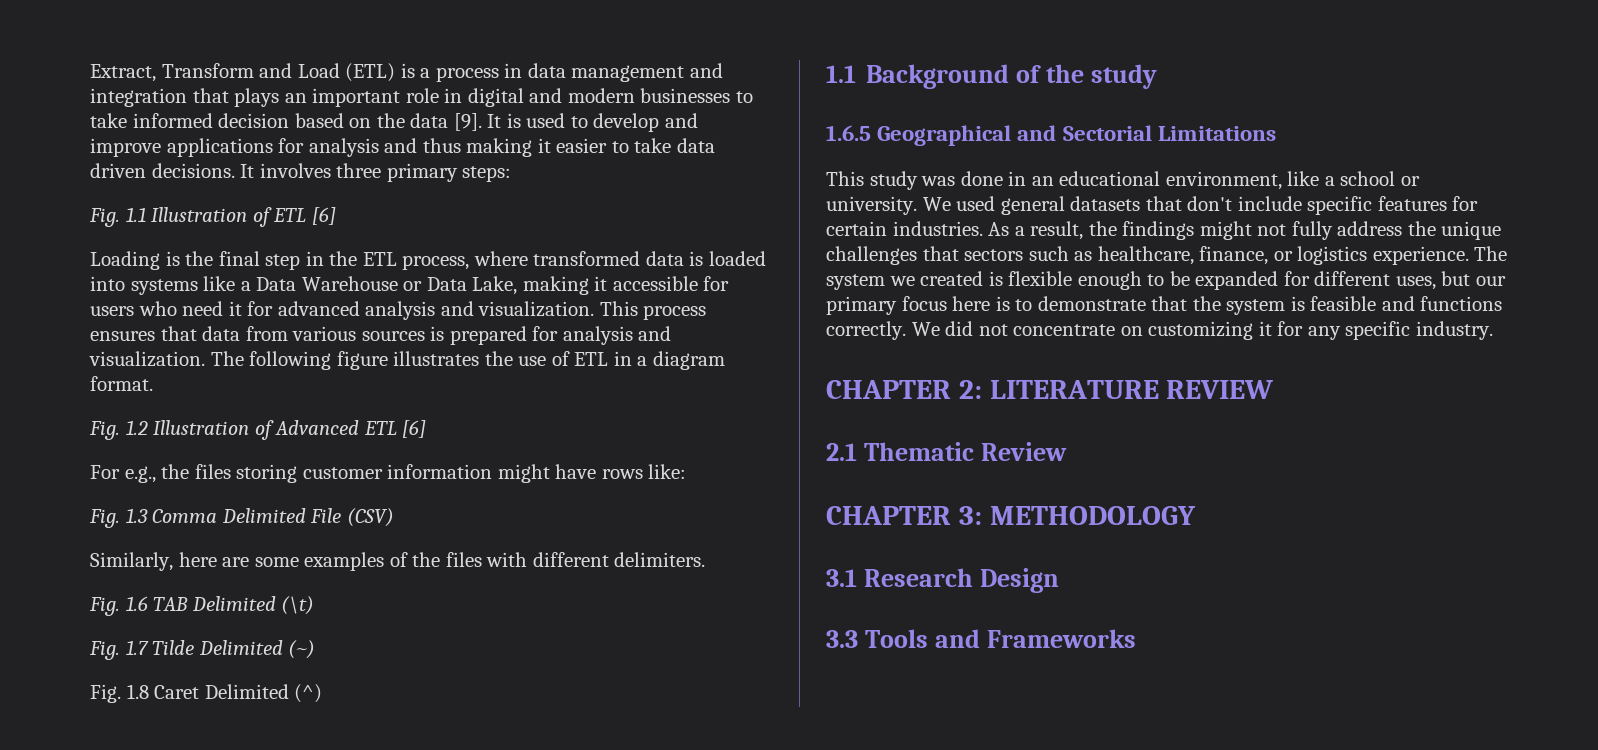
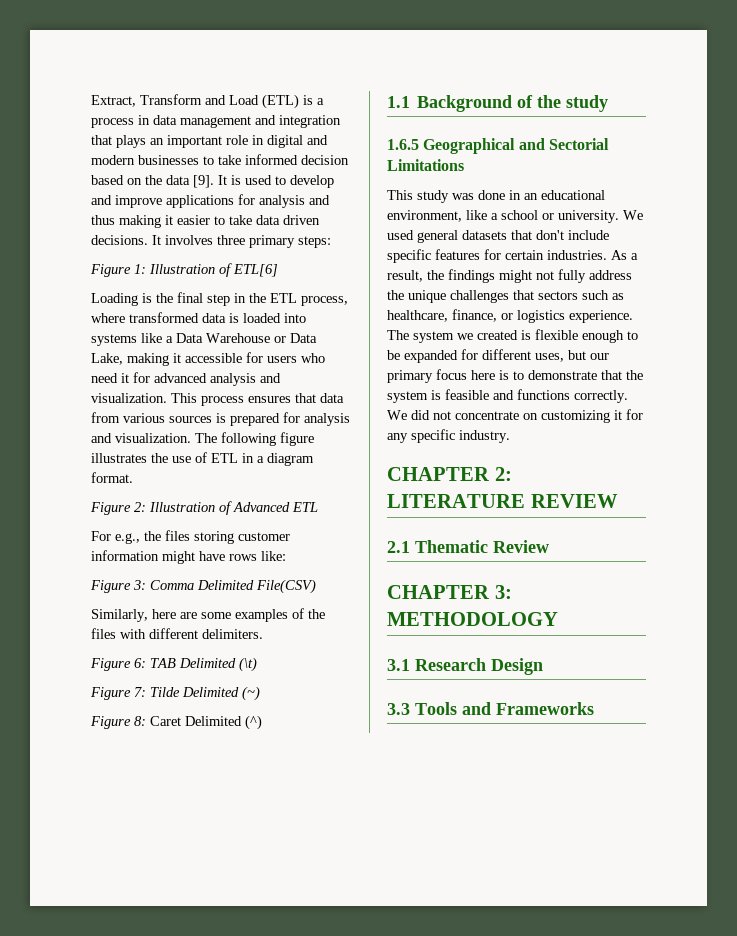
- Fig. 1.1 Illustration of ETL [6]
+ Figure 1: Illustration of ETL[6]
- Fig. 1.2 Illustration of Advanced ETL [6]
+ Figure 2: Illustration of Advanced ETL
- Fig. 1.3 Comma Delimited File (CSV)
+ Figure 3: Comma Delimited File(CSV)
- Fig. 1.6 TAB Delimited (\t)
+ Figure 6: TAB Delimited (\t)
- Fig. 1.7 Tilde Delimited (~)
+ Figure 7: Tilde Delimited (~)
- Fig. 1.8 Caret Delimited (^)
+ Figure 8: Caret Delimited (^)

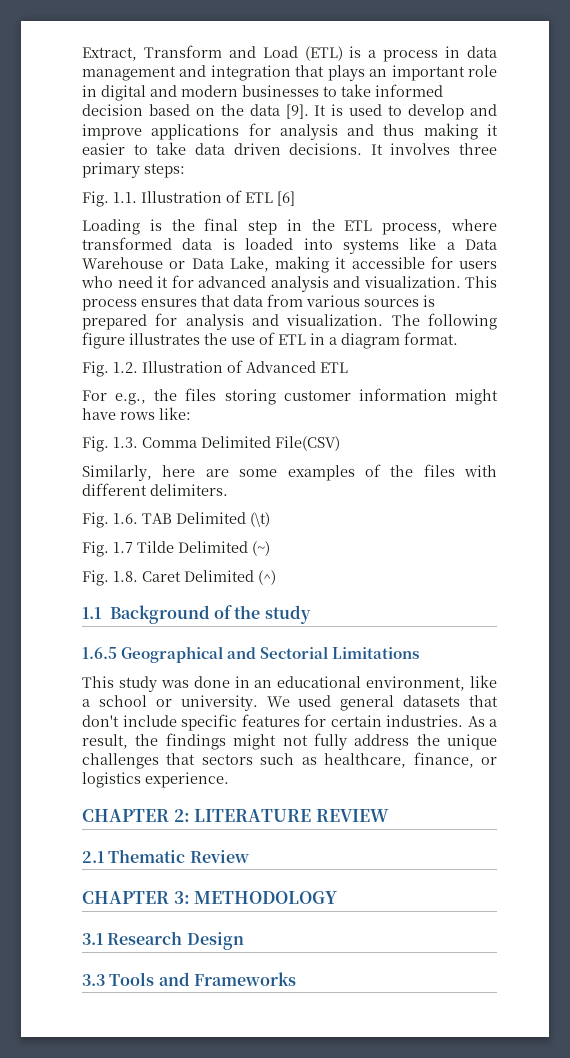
- Figure 1: Illustration of ETL[6]
+ Fig. 1.1. Illustration of ETL [6]
- Figure 2: Illustration of Advanced ETL
+ Fig. 1.2. Illustration of Advanced ETL
- Figure 3: Comma Delimited File(CSV)
+ Fig. 1.3. Comma Delimited File(CSV)
- Figure 6: TAB Delimited (\t)
+ Fig. 1.6. TAB Delimited (\t)
- Figure 7: Tilde Delimited (~)
+ Fig. 1.7 Tilde Delimited (~)
- Figure 8: Caret Delimited (^)
+ Fig. 1.8. Caret Delimited (^)
- The system we created is flexible enough to be expanded for different uses, but our primary focus here is to demonstrate that the system is feasible and functions correctly. We did not concentrate on customizing it for any specific industry.

